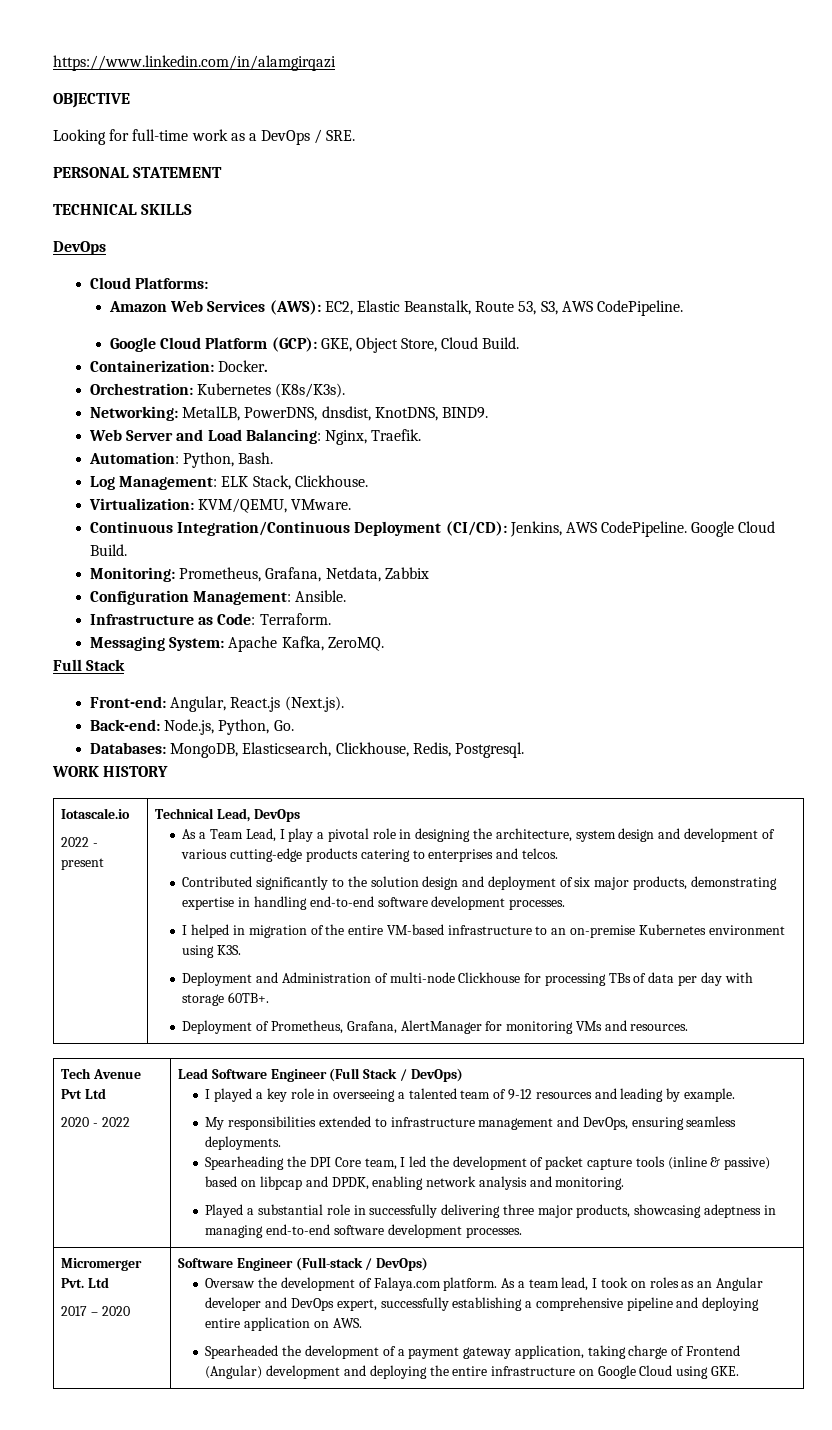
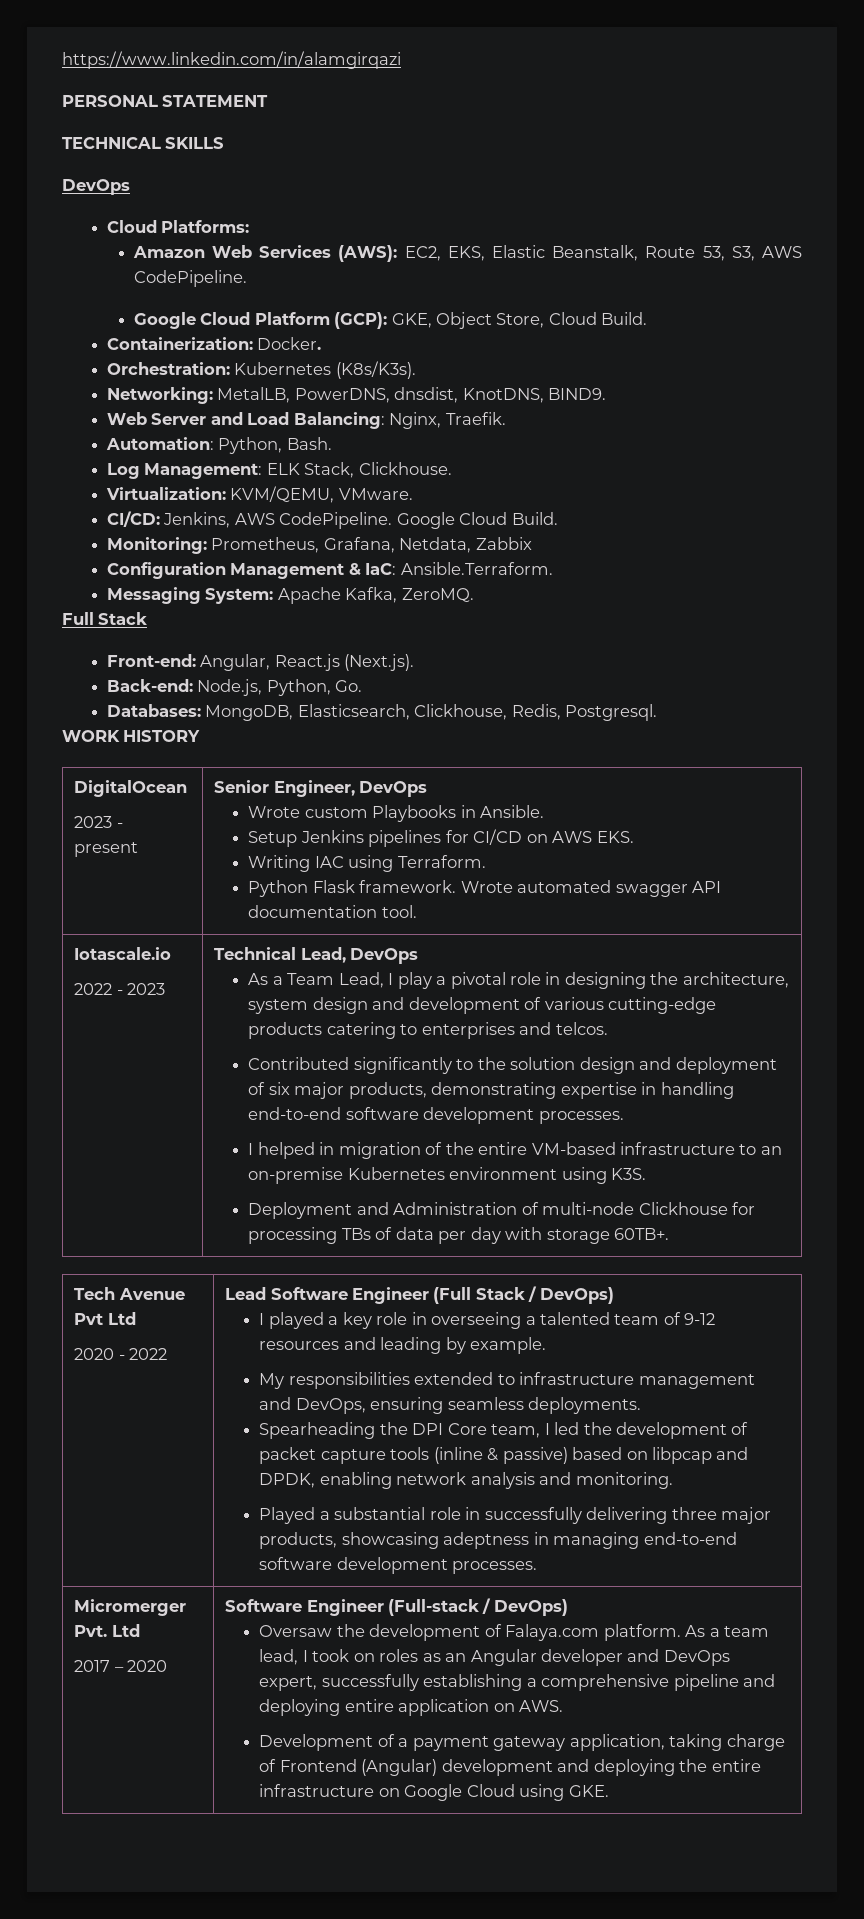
- OBJECTIVE
- Looking for full-time work as a DevOps / SRE.
- Amazon Web Services (AWS): EC2, Elastic Beanstalk, Route 53, S3, AWS CodePipeline.
+ Amazon Web Services (AWS): EC2, EKS, Elastic Beanstalk, Route 53, S3, AWS CodePipeline.
- Continuous Integration/Continuous Deployment (CI/CD): Jenkins, AWS CodePipeline.
+ CI/CD: Jenkins, AWS CodePipeline.
- Configuration Management: Ansible.
- Infrastructure as Code: Terraform.
+ Configuration Management & IaC: Ansible.Terraform.
+ DigitalOcean
+ 2023 - present | Senior Engineer, DevOps
+ Wrote custom Playbooks in Ansible.
+ Setup Jenkins pipelines for CI/CD on AWS EKS.
+ Writing IAC using Terraform.
+ Python Flask framework. Wrote automated swagger API documentation tool.
- 2022 - present
+ 2022 - 2023
- Deployment of Prometheus, Grafana, AlertManager for monitoring VMs and resources.
- Spearheaded the development of a payment gateway application, taking charge of Frontend (Angular) development and deploying the entire infrastructure on Google Cloud using GKE.
+ Development of a payment gateway application, taking charge of Frontend (Angular) development and deploying the entire infrastructure on Google Cloud using GKE.

